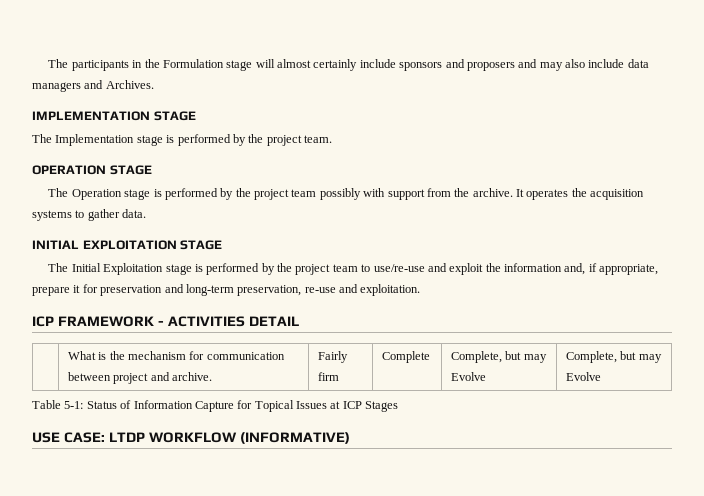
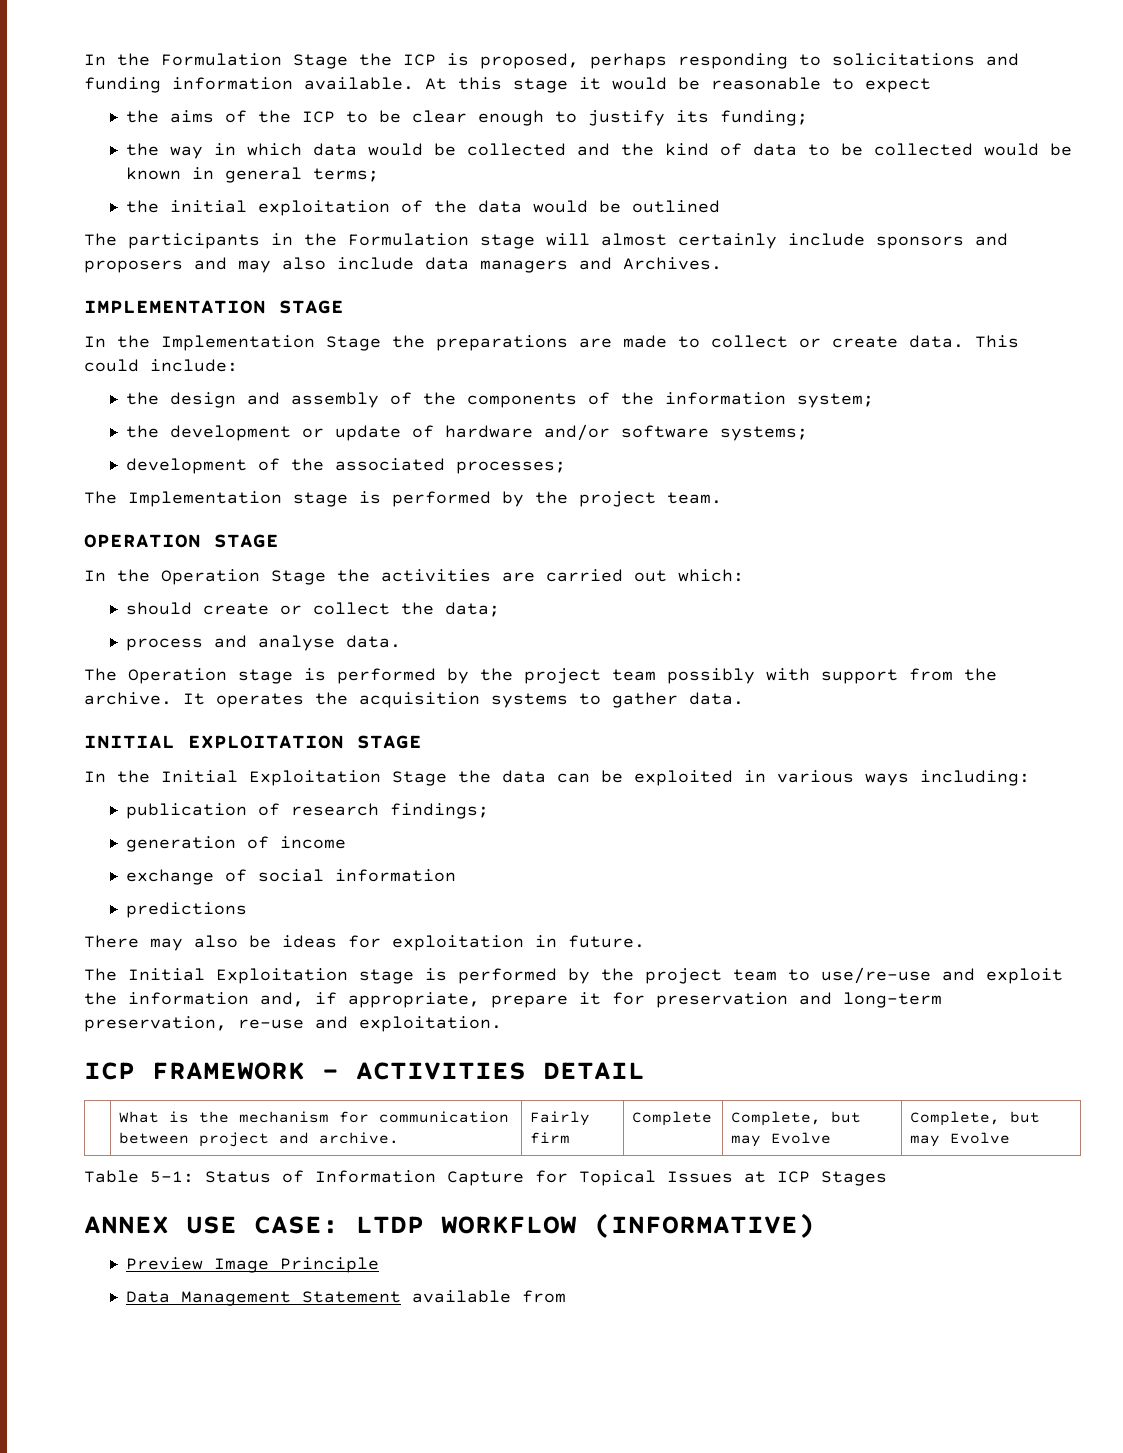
+ In the Formulation Stage the ICP is proposed, perhaps responding to solicitations and funding information available. At this stage it would be reasonable to expect
+ the aims of the ICP to be clear enough to justify its funding;
+ the way in which data would be collected and the kind of data to be collected would be known in general terms;
+ the initial exploitation of the data would be outlined
+ In the Implementation Stage the preparations are made to collect or create data. This could include:
+ the design and assembly of the components of the information system;
+ the development or update of hardware and/or software systems;
+ development of the associated processes;
+ In the Operation Stage the activities are carried out which:
+ should create or collect the data;
+ process and analyse data.
+ In the Initial Exploitation Stage the data can be exploited in various ways including:
+ publication of research findings;
+ generation of income
+ exchange of social information
+ predictions
+ There may also be ideas for exploitation in future.
- USE CASE: LTDP WORKFLOW (INFORMATIVE)
+ ANNEX USE CASE: LTDP WORKFLOW (INFORMATIVE)
+ Preview Image Principle
+ Data Management Statement available from

